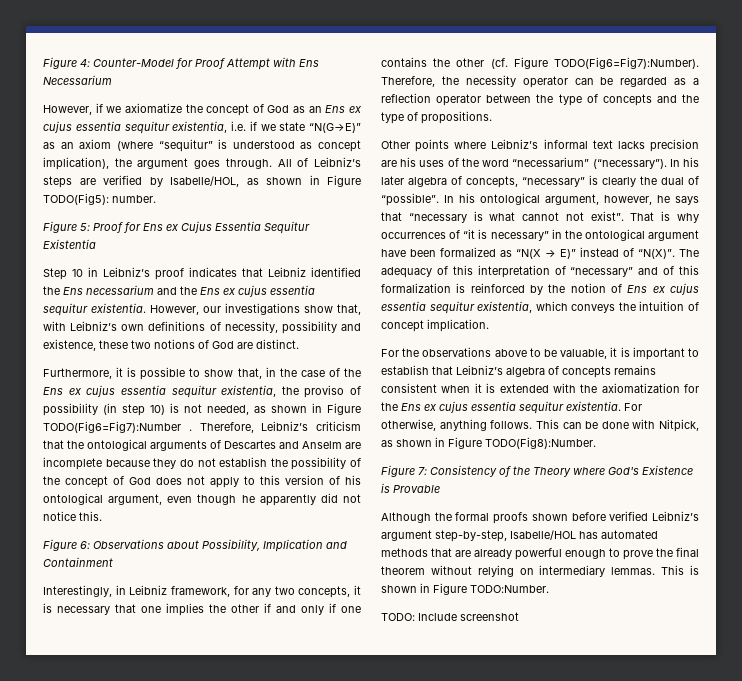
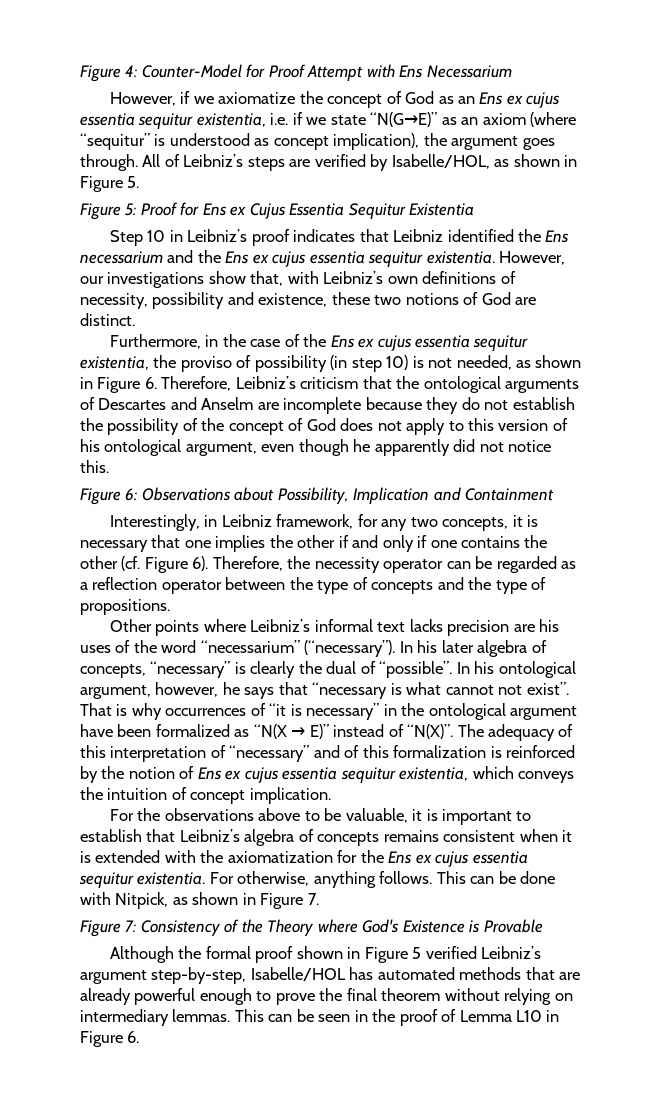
- All of Leibniz’s steps are verified by Isabelle/HOL, as shown in Figure TODO(Fig5): number.
+ All of Leibniz’s steps are verified by Isabelle/HOL, as shown in Figure 5.
- Furthermore, it is possible to show that, in the case of the Ens ex cujus essentia sequitur existentia, the proviso of possibility (in step 10) is not needed, as shown in Figure TODO(Fig6=Fig7):Number . Therefore, Leibniz’s criticism that the ontological arguments of Descartes and Anselm are incomplete because they do not establish the possibility of the concept of God does not apply to this version of his ontological argument, even though he apparently did not notice this.
+ Furthermore, in the case of the Ens ex cujus essentia sequitur existentia, the proviso of possibility (in step 10) is not needed, as shown in Figure 6. Therefore, Leibniz’s criticism that the ontological arguments of Descartes and Anselm are incomplete because they do not establish the possibility of the concept of God does not apply to this version of his ontological argument, even though he apparently did not notice this.
- Interestingly, in Leibniz framework, for any two concepts, it is necessary that one implies the other if and only if one contains the other (cf. Figure TODO(Fig6=Fig7):Number).
+ Interestingly, in Leibniz framework, for any two concepts, it is necessary that one implies the other if and only if one contains the other (cf. Figure 6).
- This can be done with Nitpick, as shown in Figure TODO(Fig8):Number.
+ This can be done with Nitpick, as shown in Figure 7.
- Although the formal proofs shown before verified Leibniz’s argument step-by-step, Isabelle/HOL has automated methods that are already powerful enough to prove the final theorem without relying on intermediary lemmas.
+ Although the formal proof shown in Figure 5 verified Leibniz’s argument step-by-step, Isabelle/HOL has automated methods that are already powerful enough to prove the final theorem without relying on intermediary lemmas.
- This is shown in Figure TODO:Number.
- TODO: Include screenshot
+ This can be seen in the proof of Lemma L10 in Figure 6.

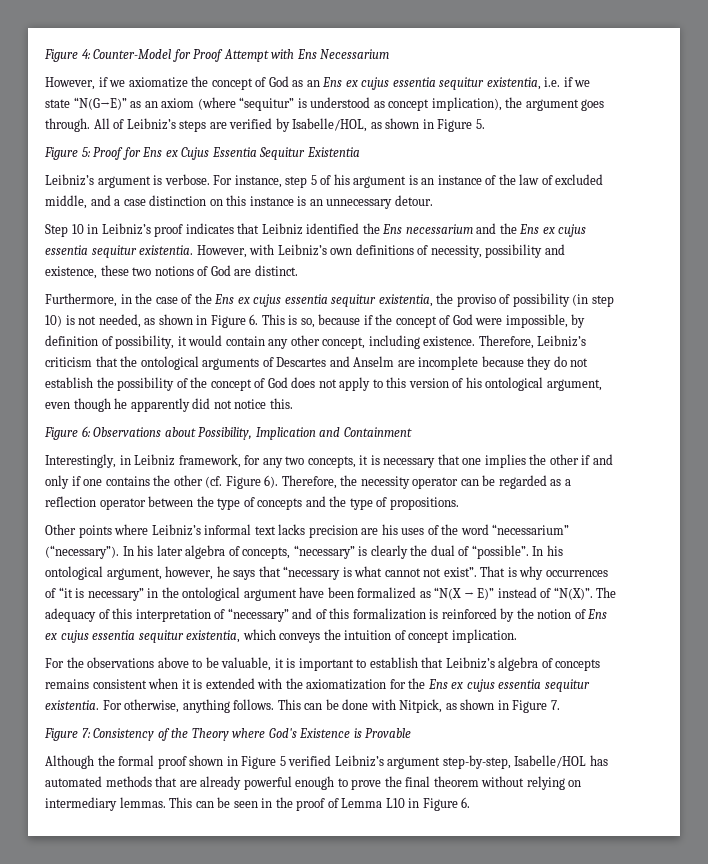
+ Leibniz’s argument is verbose. For instance, step 5 of his argument is an instance of the law of excluded middle, and a case distinction on this instance is an unnecessary detour.
- However, our investigations show that, with Leibniz’s own definitions of necessity, possibility and existence, these two notions of God are distinct.
+ However, with Leibniz’s own definitions of necessity, possibility and existence, these two notions of God are distinct.
- Furthermore, in the case of the Ens ex cujus essentia sequitur existentia, the proviso of possibility (in step 10) is not needed, as shown in Figure 6. Therefore, Leibniz’s criticism that the ontological arguments of Descartes and Anselm are incomplete because they do not establish the possibility of the concept of God does not apply to this version of his ontological argument, even though he apparently did not notice this.
+ Furthermore, in the case of the Ens ex cujus essentia sequitur existentia, the proviso of possibility (in step 10) is not needed, as shown in Figure 6. This is so, because if the concept of God were impossible, by definition of possibility, it would contain any other concept, including existence. Therefore, Leibniz’s criticism that the ontological arguments of Descartes and Anselm are incomplete because they do not establish the possibility of the concept of God does not apply to this version of his ontological argument, even though he apparently did not notice this.

